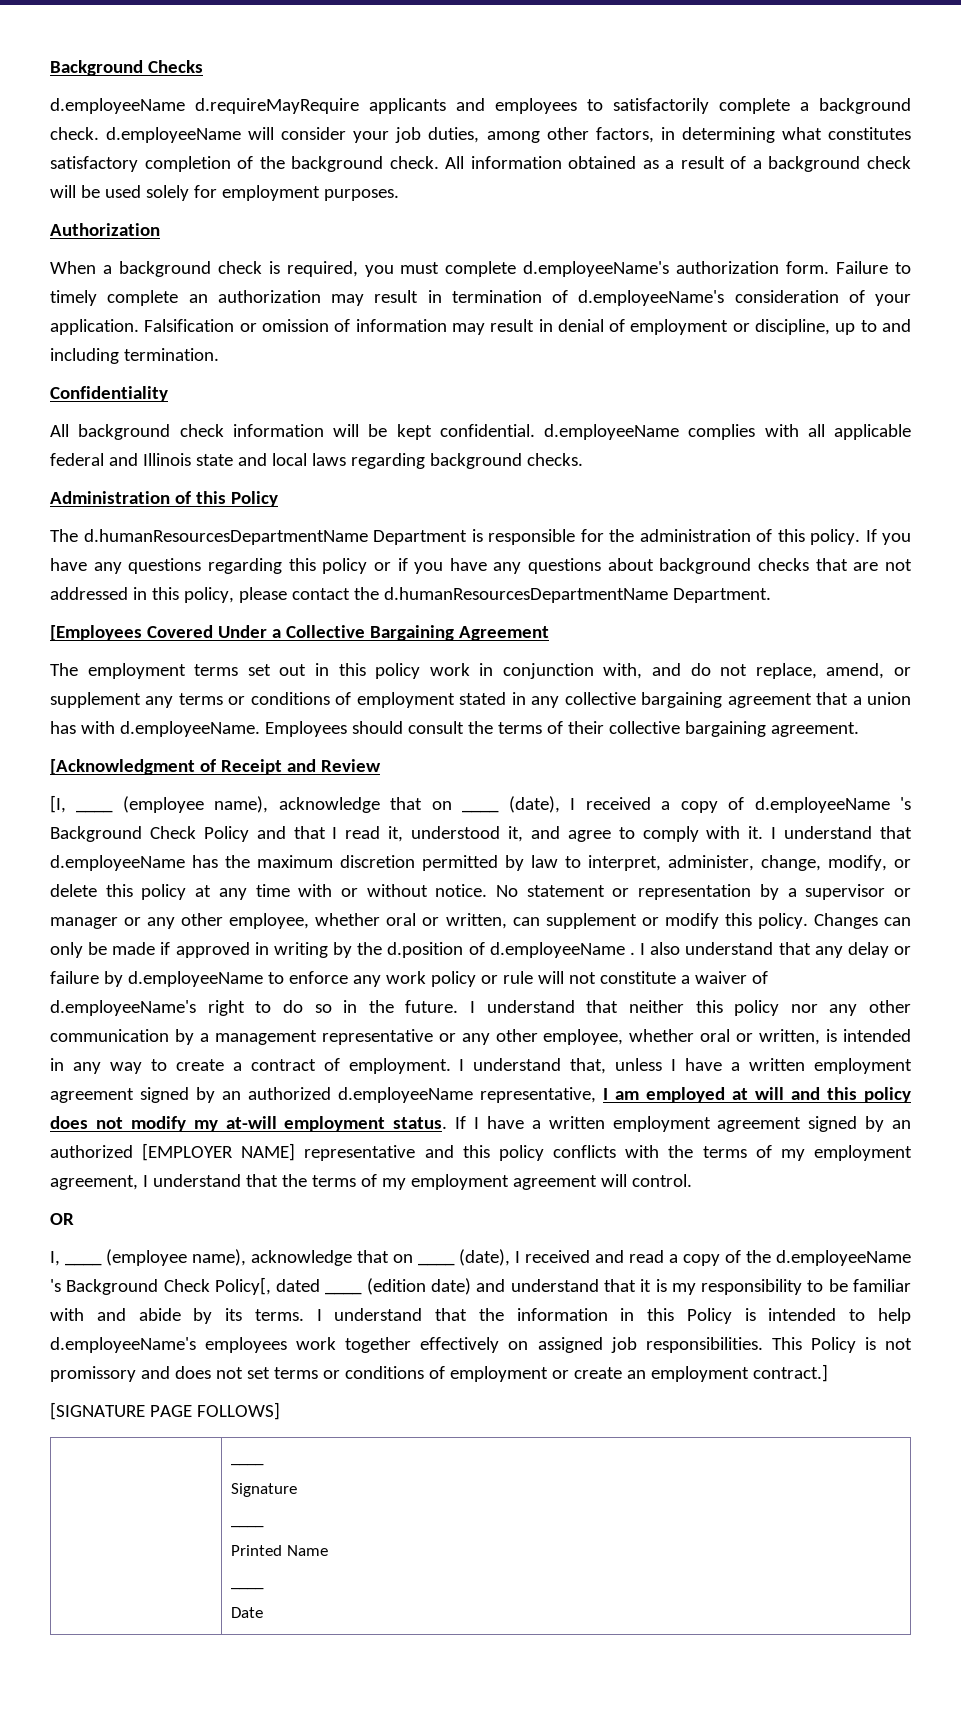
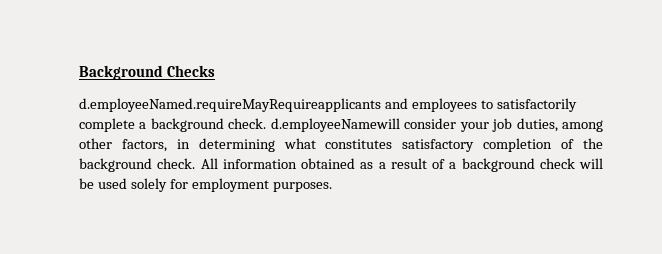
- d.employeeName d.requireMayRequire applicants and employees to satisfactorily complete a background check. d.employeeName will consider your job duties, among other factors, in determining what constitutes satisfactory completion of the background check.
+ d.employeeNamed.requireMayRequireapplicants and employees to satisfactorily complete a background check. d.employeeNamewill consider your job duties, among other factors, in determining what constitutes satisfactory completion of the background check.
- Authorization
- When a background check is required, you must complete d.employeeName's authorization form. Failure to timely complete an authorization may result in termination of d.employeeName's consideration of your application. Falsification or omission of information may result in denial of employment or discipline, up to and including termination.
- Confidentiality
- All background check information will be kept confidential. d.employeeName complies with all applicable federal and Illinois state and local laws regarding background checks.
- Administration of this Policy
- The d.humanResourcesDepartmentName Department is responsible for the administration of this policy. If you have any questions regarding this policy or if you have any questions about background checks that are not addressed in this policy, please contact the d.humanResourcesDepartmentName Department.
- [Employees Covered Under a Collective Bargaining Agreement
- The employment terms set out in this policy work in conjunction with, and do not replace, amend, or supplement any terms or conditions of employment stated in any collective bargaining agreement that a union has with d.employeeName. Employees should consult the terms of their collective bargaining agreement.
- [Acknowledgment of Receipt and Review
- [I, ____ (employee name), acknowledge that on ____ (date), I received a copy of d.employeeName 's Background Check Policy and that I read it, understood it, and agree to comply with it. I understand that d.employeeName has the maximum discretion permitted by law to interpret, administer, change, modify, or delete this policy at any time with or without notice. No statement or representation by a supervisor or manager or any other employee, whether oral or written, can supplement or modify this policy. Changes can only be made if approved in writing by the d.position of d.employeeName . I also understand that any delay or failure by d.employeeName to enforce any work policy or rule will not constitute a waiver of d.employeeName's right to do so in the future. I understand that neither this policy nor any other communication by a management representative or any other employee, whether oral or written, is intended in any way to create a contract of employment. I understand that, unless I have a written employment agreement signed by an authorized d.employeeName representative, I am employed at will and this policy does not modify my at-will employment status. If I have a written employment agreement signed by an authorized [EMPLOYER NAME] representative and this policy conflicts with the terms of my employment agreement, I understand that the terms of my employment agreement will control.
- OR
- I, ____ (employee name), acknowledge that on ____ (date), I received and read a copy of the d.employeeName 's Background Check Policy[, dated ____ (edition date) and understand that it is my responsibility to be familiar with and abide by its terms. I understand that the information in this Policy is intended to help d.employeeName's employees work together effectively on assigned job responsibilities. This Policy is not promissory and does not set terms or conditions of employment or create an employment contract.]
- [SIGNATURE PAGE FOLLOWS]
- | ____
- Signature
- ____
- Printed Name
- ____
- Date

